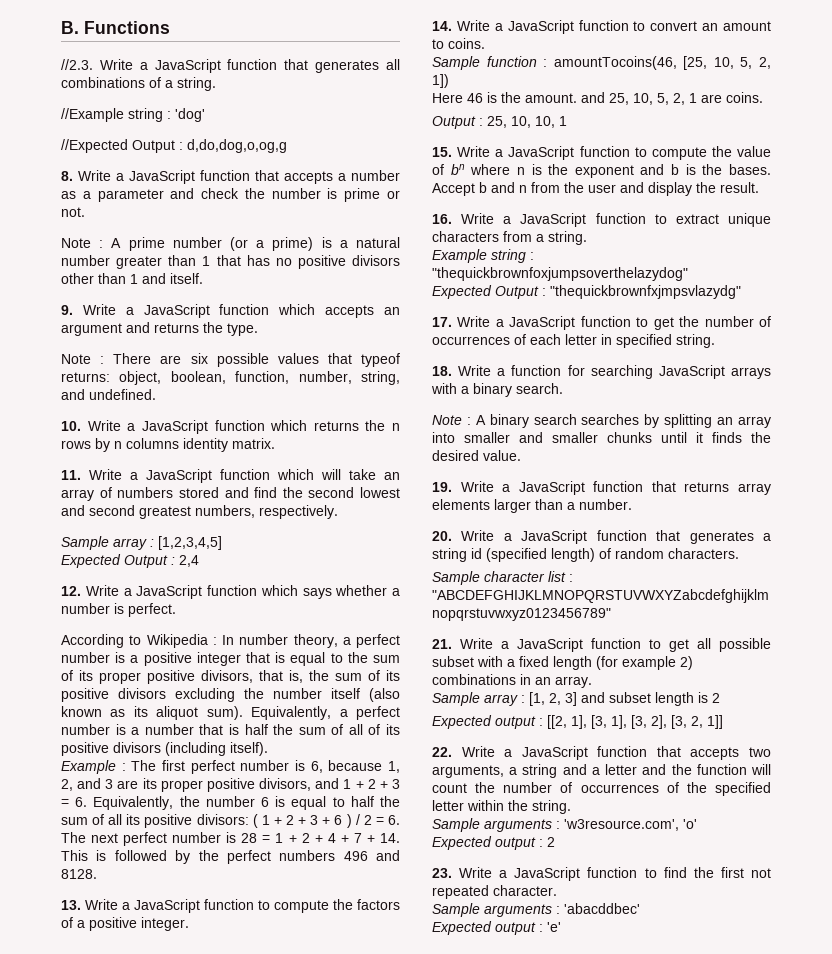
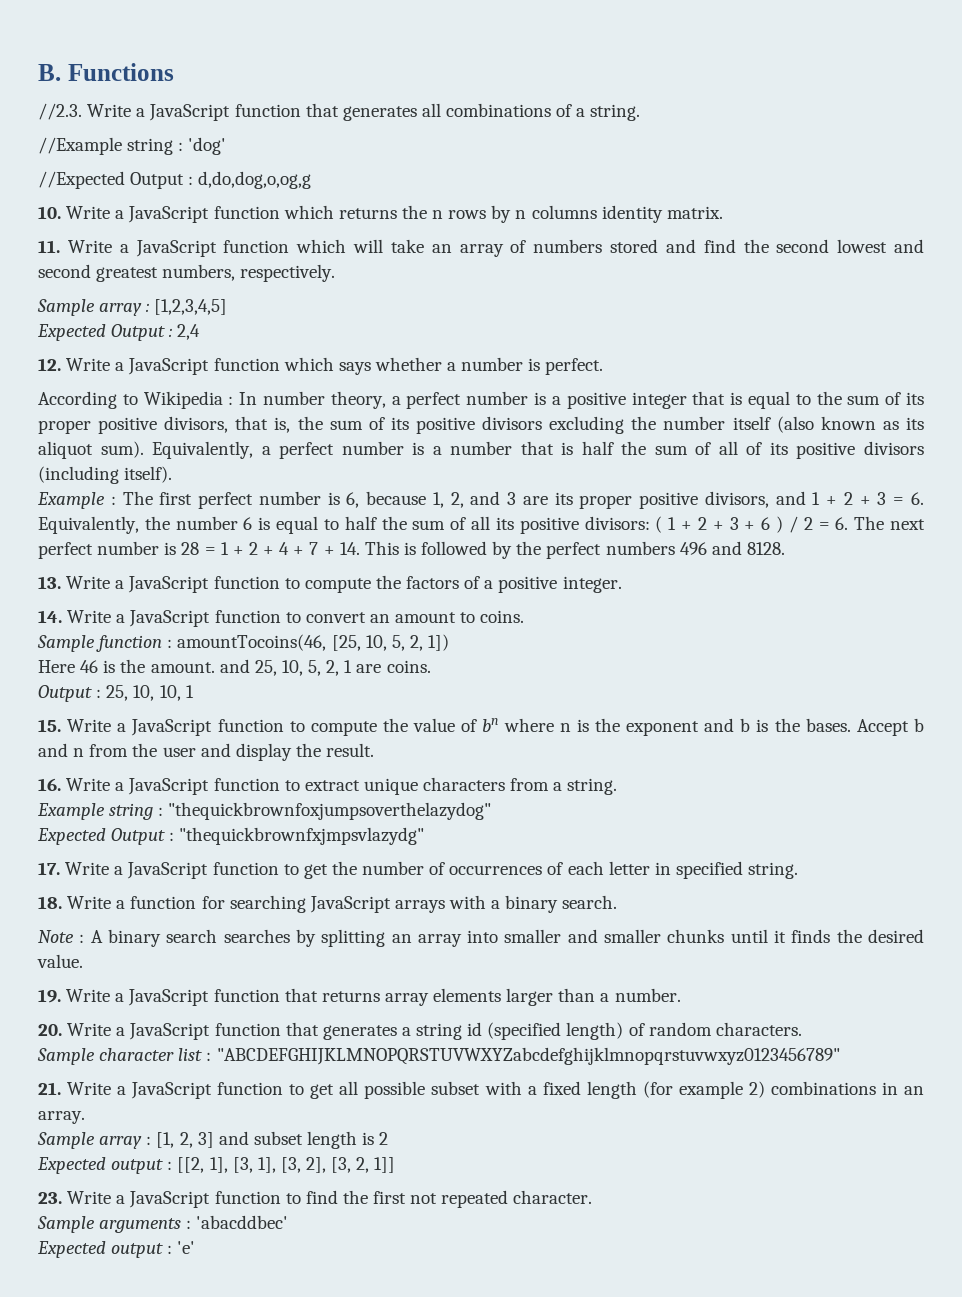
- 8. Write a JavaScript function that accepts a number as a parameter and check the number is prime or not.
- Note : A prime number (or a prime) is a natural number greater than 1 that has no positive divisors other than 1 and itself.
- 9. Write a JavaScript function which accepts an argument and returns the type.
- Note : There are six possible values that typeof returns: object, boolean, function, number, string, and undefined.
- 22. Write a JavaScript function that accepts two arguments, a string and a letter and the function will count the number of occurrences of the specified letter within the string.
- Sample arguments : 'w3resource.com', 'o'
- Expected output : 2

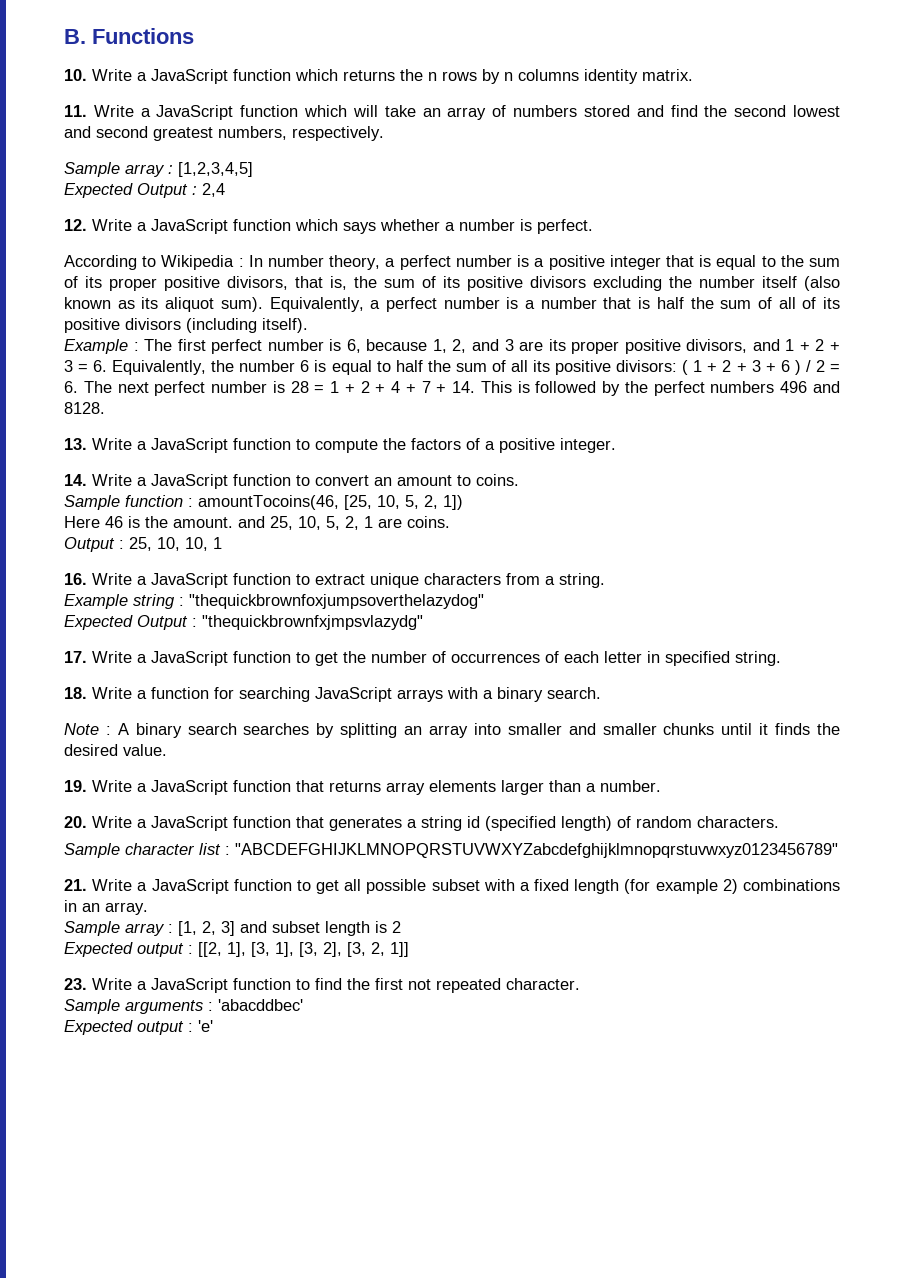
- //2.3. Write a JavaScript function that generates all combinations of a string.
- //Example string : 'dog'
- //Expected Output : d,do,dog,o,og,g
- 15. Write a JavaScript function to compute the value of bn where n is the exponent and b is the bases. Accept b and n from the user and display the result.

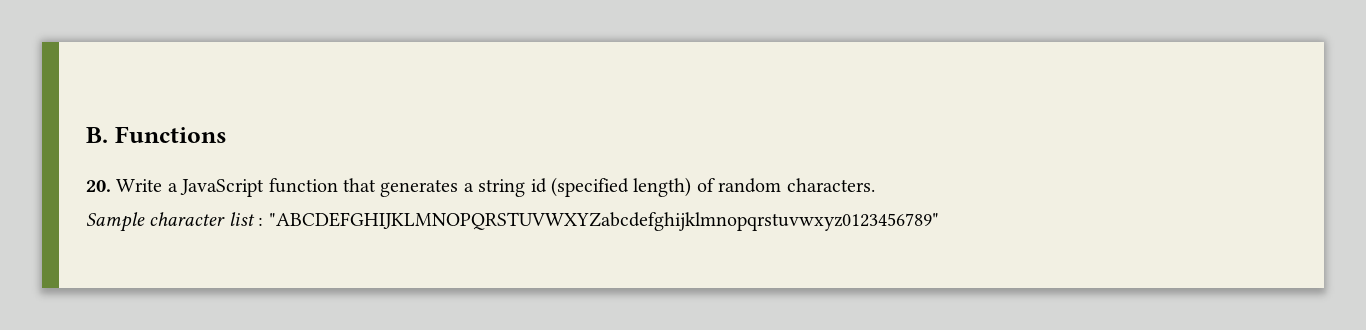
- 10. Write a JavaScript function which returns the n rows by n columns identity matrix.
- 11. Write a JavaScript function which will take an array of numbers stored and find the second lowest and second greatest numbers, respectively.
- Sample array : [1,2,3,4,5]
- Expected Output : 2,4
- 12. Write a JavaScript function which says whether a number is perfect.
- According to Wikipedia : In number theory, a perfect number is a positive integer that is equal to the sum of its proper positive divisors, that is, the sum of its positive divisors excluding the number itself (also known as its aliquot sum). Equivalently, a perfect number is a number that is half the sum of all of its positive divisors (including itself).
- Example : The first perfect number is 6, because 1, 2, and 3 are its proper positive divisors, and 1 + 2 + 3 = 6. Equivalently, the number 6 is equal to half the sum of all its positive divisors: ( 1 + 2 + 3 + 6 ) / 2 = 6. The next perfect number is 28 = 1 + 2 + 4 + 7 + 14. This is followed by the perfect numbers 496 and 8128.
- 13. Write a JavaScript function to compute the factors of a positive integer.
- 14. Write a JavaScript function to convert an amount to coins.
- Sample function : amountTocoins(46, [25, 10, 5, 2, 1])
- Here 46 is the amount. and 25, 10, 5, 2, 1 are coins.
- Output : 25, 10, 10, 1
- 16. Write a JavaScript function to extract unique characters from a string.
- Example string : "thequickbrownfoxjumpsoverthelazydog"
- Expected Output : "thequickbrownfxjmpsvlazydg"
- 17. Write a JavaScript function to get the number of occurrences of each letter in specified string.
- 18. Write a function for searching JavaScript arrays with a binary search.
- Note : A binary search searches by splitting an array into smaller and smaller chunks until it finds the desired value.
- 19. Write a JavaScript function that returns array elements larger than a number.
- 21. Write a JavaScript function to get all possible subset with a fixed length (for example 2) combinations in an array.
- Sample array : [1, 2, 3] and subset length is 2
- Expected output : [[2, 1], [3, 1], [3, 2], [3, 2, 1]]
- 23. Write a JavaScript function to find the first not repeated character.
- Sample arguments : 'abacddbec'
- Expected output : 'e'

